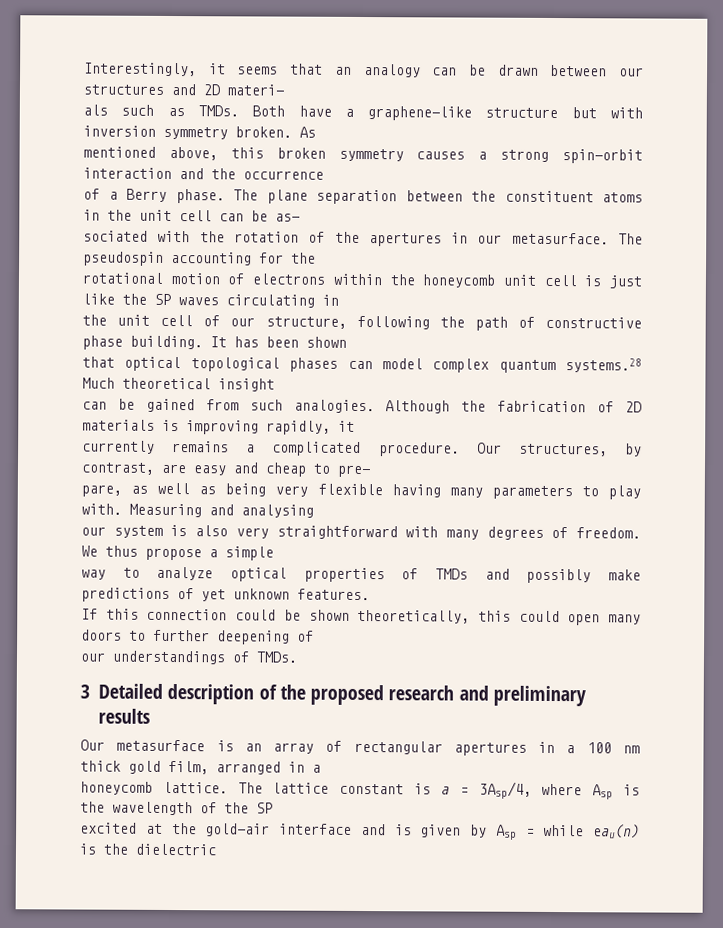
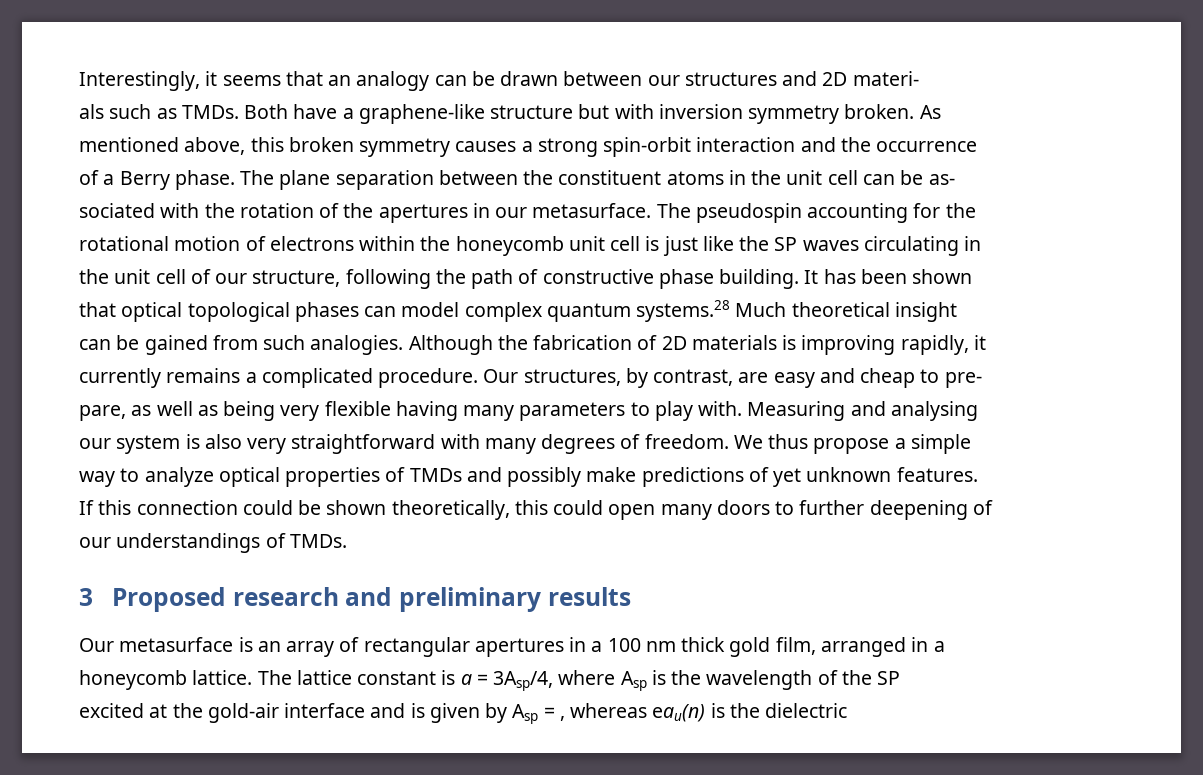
- 3 Detailed description of the proposed research and preliminary results
+ 3 Proposed research and preliminary results
- excited at the gold-air interface and is given by Asp = while eau(n) is the dielectric
+ excited at the gold-air interface and is given by Asp = , whereas eau(n) is the dielectric

